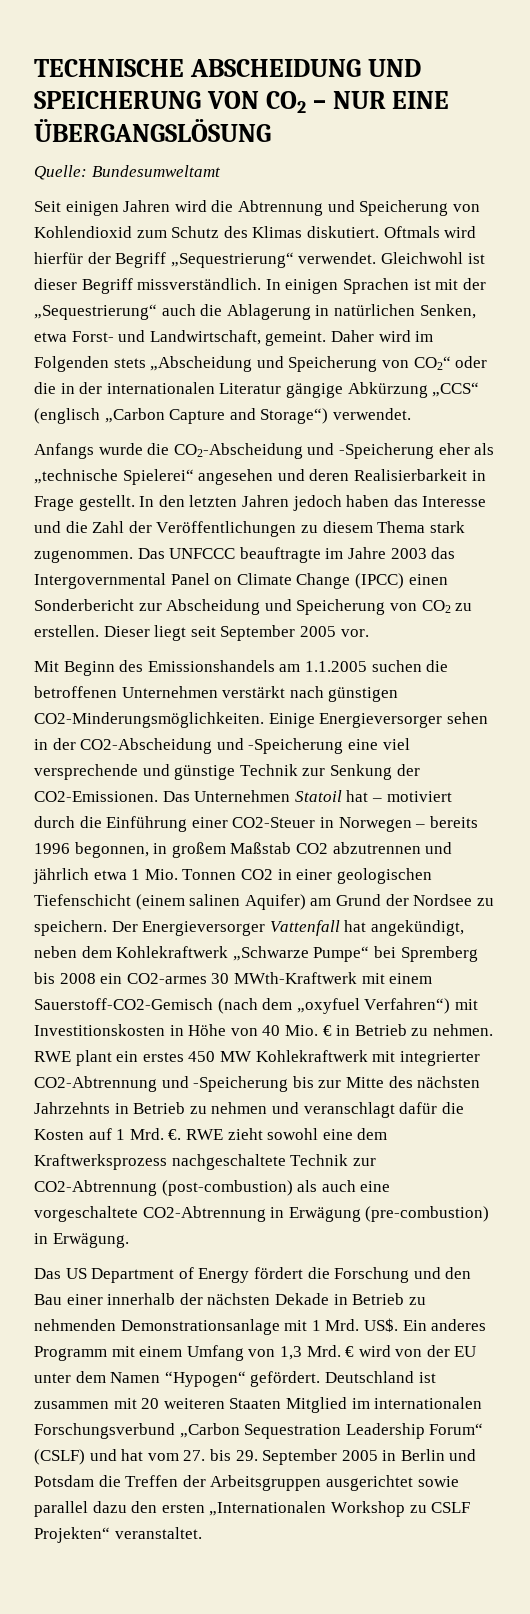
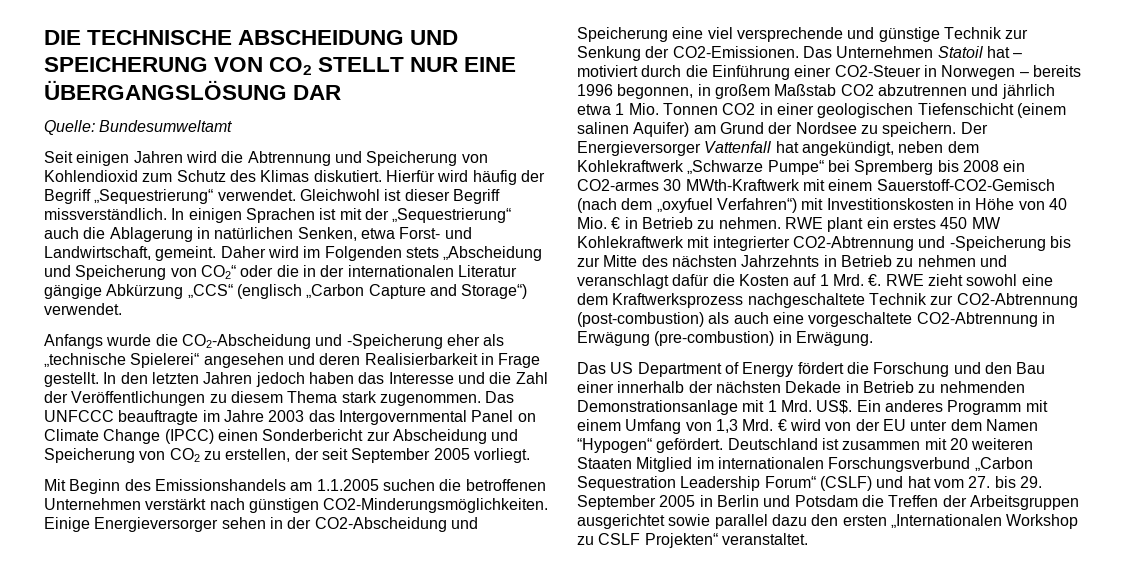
- TECHNISCHE ABSCHEIDUNG UND SPEICHERUNG VON CO2 – NUR EINE ÜBERGANGSLÖSUNG
+ DIE TECHNISCHE ABSCHEIDUNG UND SPEICHERUNG VON CO2 STELLT NUR EINE ÜBERGANGSLÖSUNG DAR
- Oftmals wird hierfür der Begriff „Sequestrierung“ verwendet.
+ Hierfür wird häufig der Begriff „Sequestrierung“ verwendet.
- Das UNFCCC beauftragte im Jahre 2003 das Intergovernmental Panel on Climate Change (IPCC) einen Sonderbericht zur Abscheidung und Speicherung von CO2 zu erstellen. Dieser liegt seit September 2005 vor.
+ Das UNFCCC beauftragte im Jahre 2003 das Intergovernmental Panel on Climate Change (IPCC) einen Sonderbericht zur Abscheidung und Speicherung von CO2 zu erstellen, der seit September 2005 vorliegt.
- Einige Energieversorger sehen in der CO2-Abscheidung und -Speicherung eine viel versprechende und günstige Technik zur Senkung der CO2-Emissionen.
+ Einige Energieversorger sehen in der CO2-Abscheidung und Speicherung eine viel versprechende und günstige Technik zur Senkung der CO2-Emissionen.

